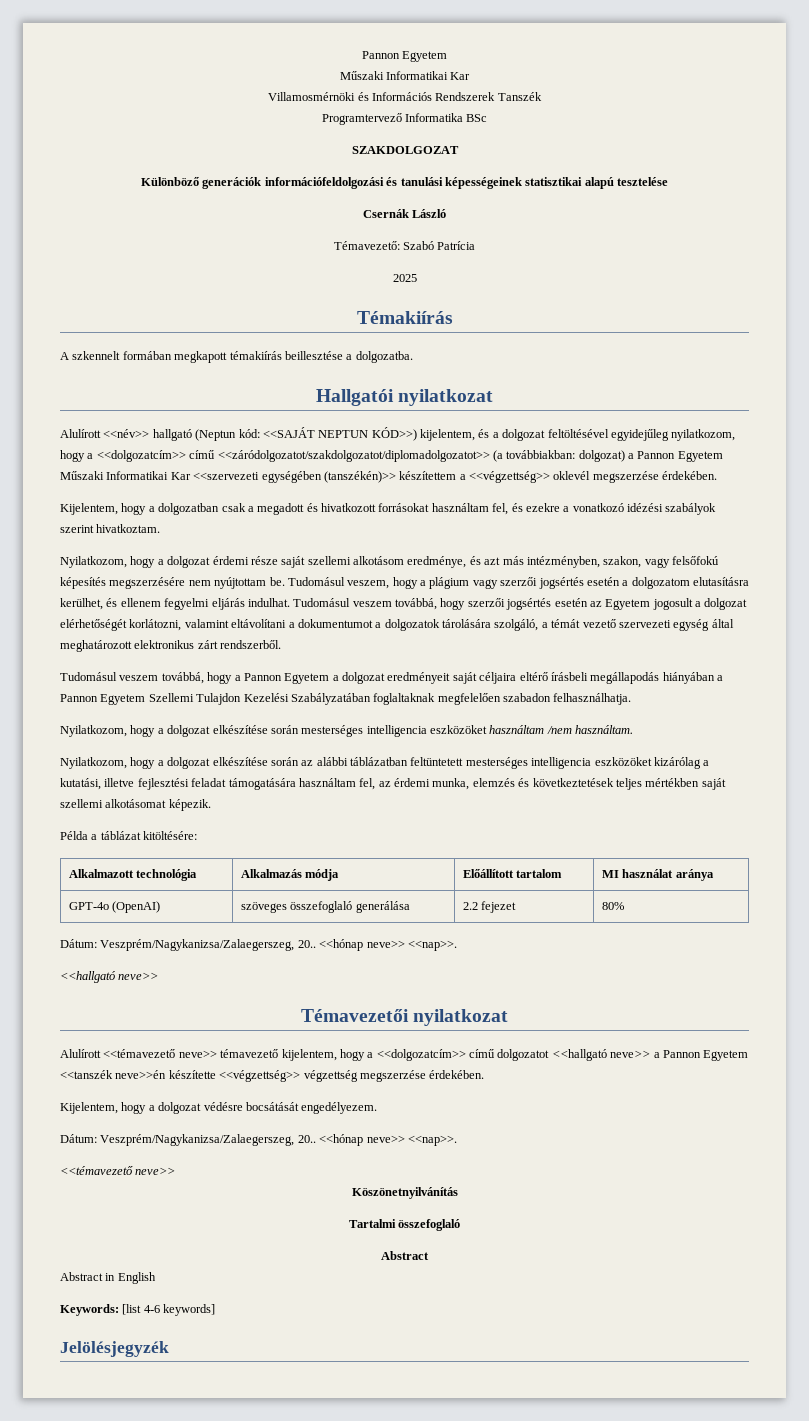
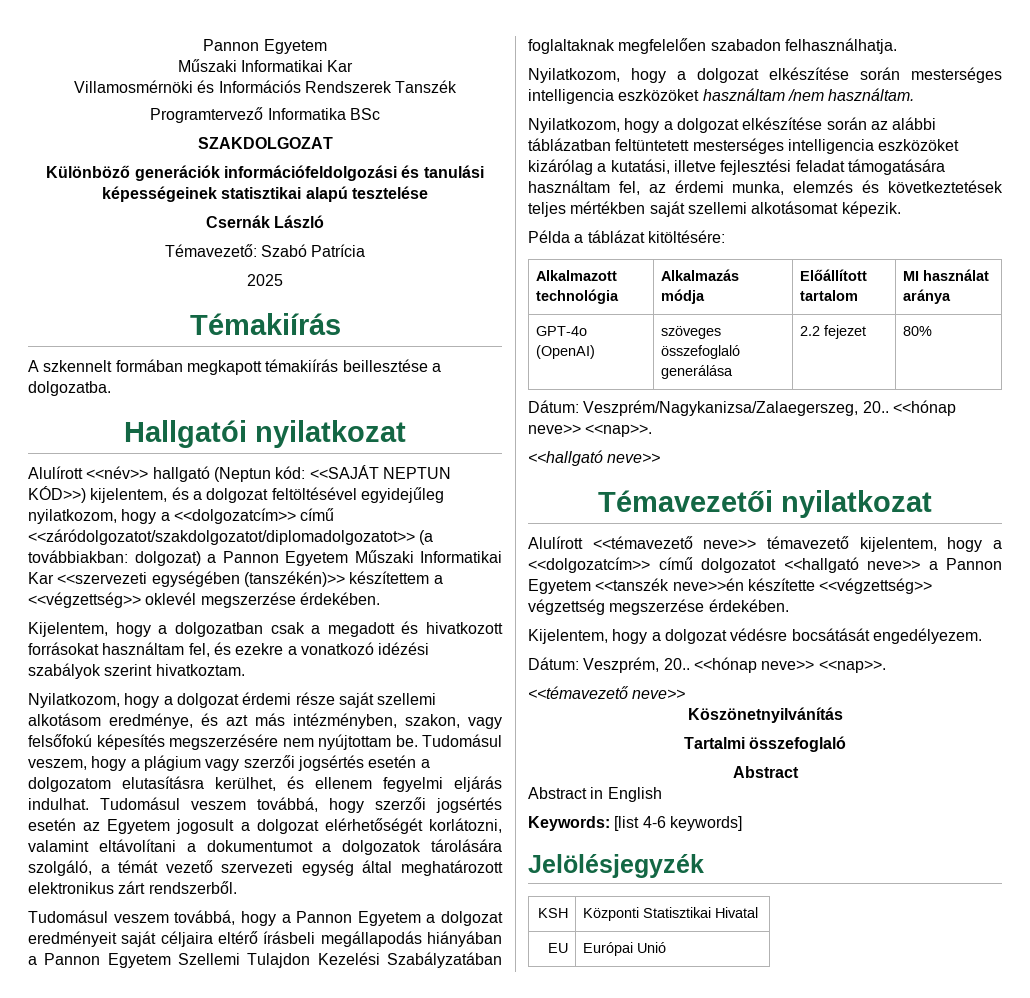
  Kijelentem, hogy a dolgozat védésre bocsátását engedélyezem.
- Dátum: Veszprém/Nagykanizsa/Zalaegerszeg, 20..
+ Dátum: Veszprém, 20..
+ KSH | Központi Statisztikai Hivatal
+ EU | Európai Unió

